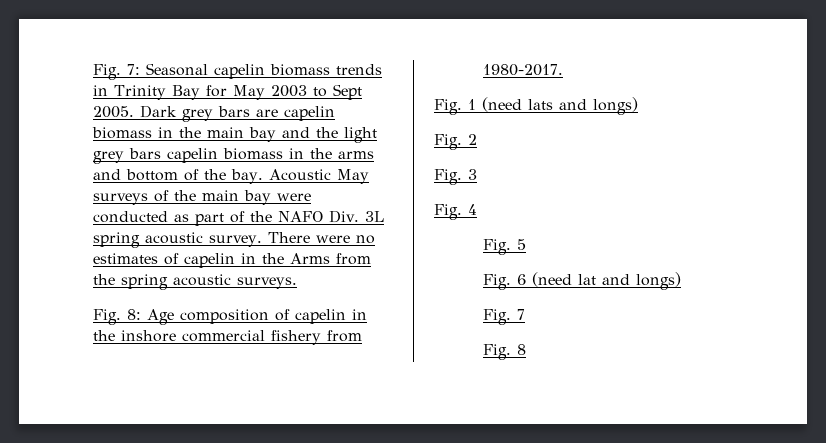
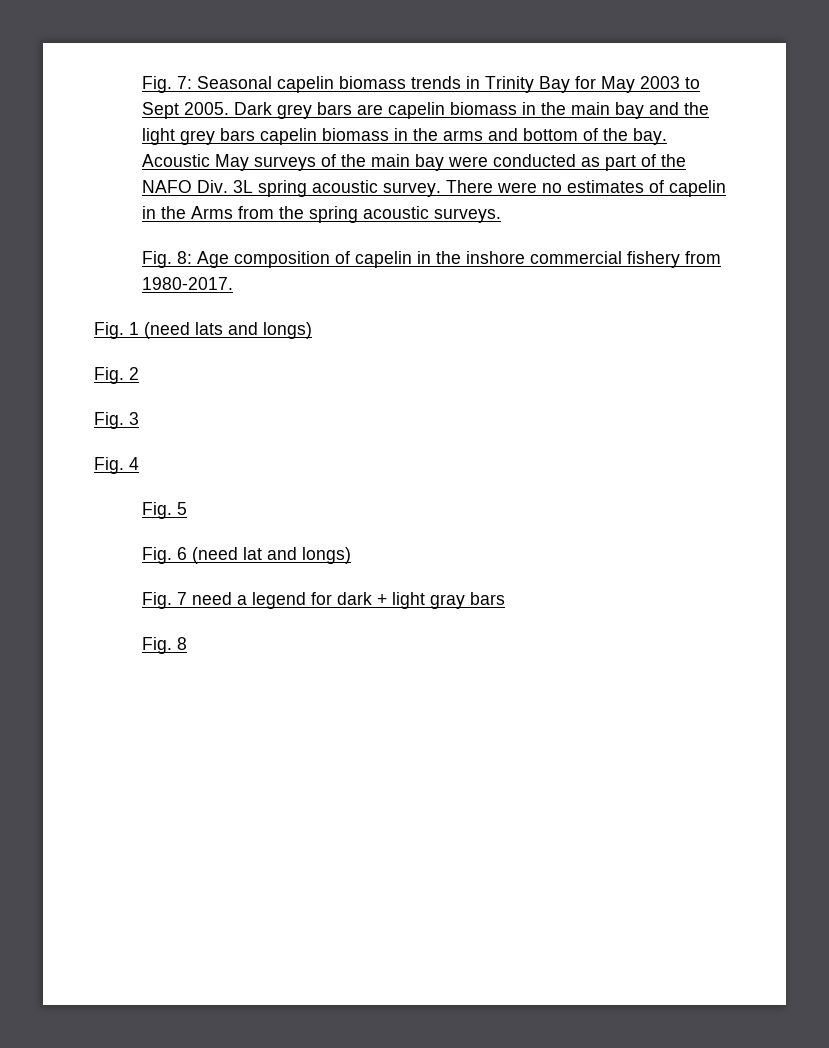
- Fig. 7
+ Fig. 7 need a legend for dark + light gray bars

